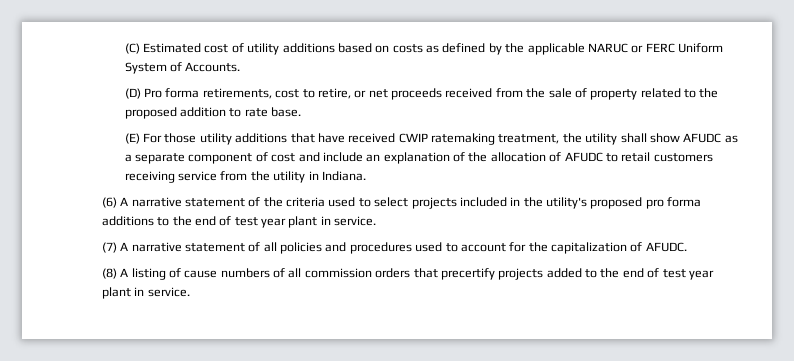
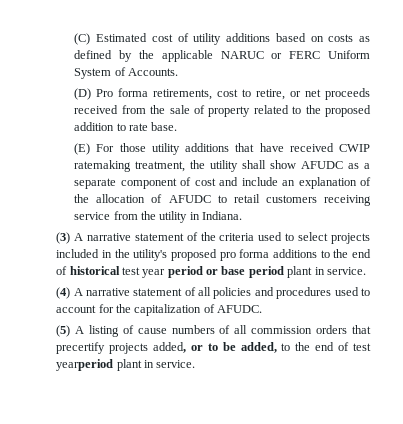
- (6) A narrative statement of the criteria used to select projects included in the utility's proposed pro forma additions to the end of test year plant in service.
+ (3) A narrative statement of the criteria used to select projects included in the utility's proposed pro forma additions to the end of historical test year period or base period plant in service.
- (7) A narrative statement of all policies and procedures used to account for the capitalization of AFUDC.
+ (4) A narrative statement of all policies and procedures used to account for the capitalization of AFUDC.
- (8) A listing of cause numbers of all commission orders that precertify projects added to the end of test year plant in service.
+ (5) A listing of cause numbers of all commission orders that precertify projects added, or to be added, to the end of test yearperiod plant in service.

